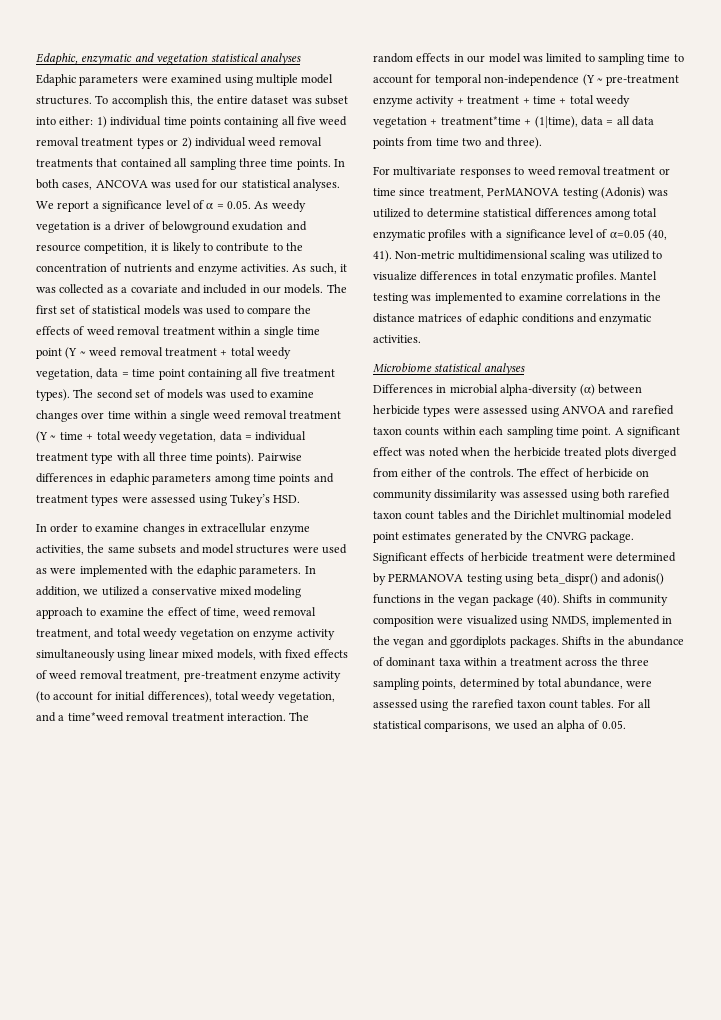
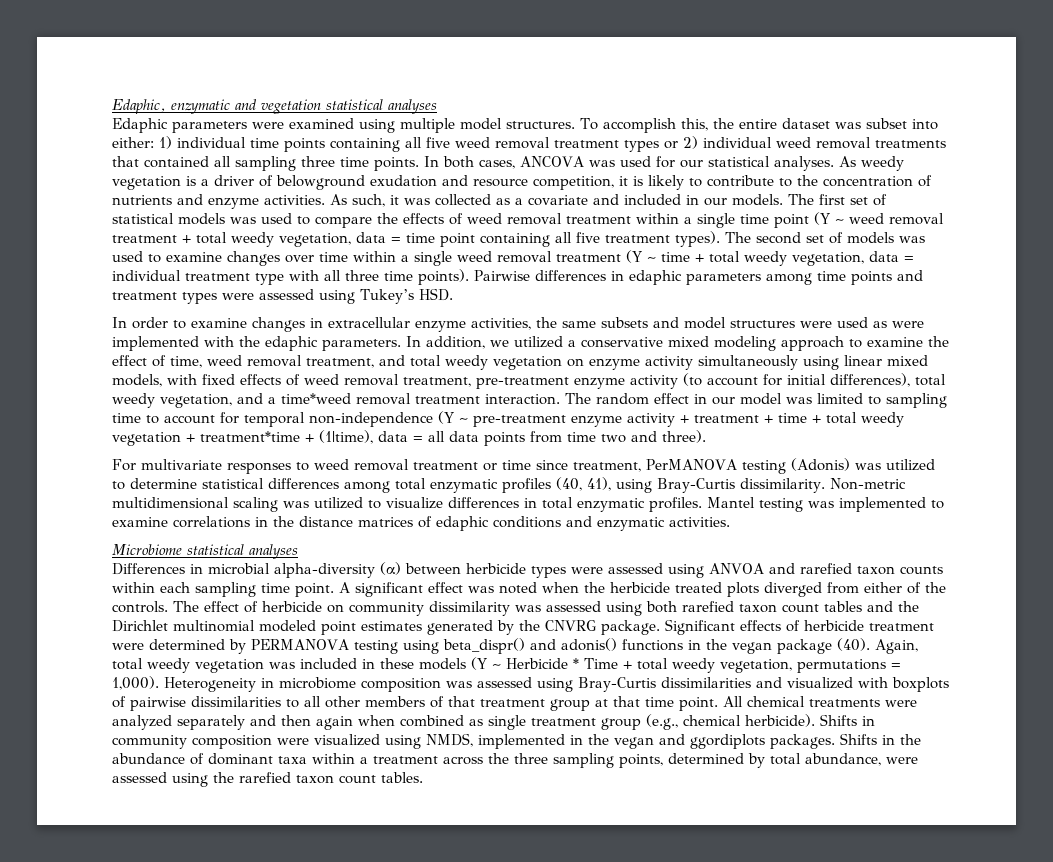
- We report a significance level of α = 0.05. As weedy vegetation is a driver of belowground exudation and resource competition, it is likely to contribute to the concentration of nutrients and enzyme activities.
+ As weedy vegetation is a driver of belowground exudation and resource competition, it is likely to contribute to the concentration of nutrients and enzyme activities.
- The random effects in our model was limited to sampling time to account for temporal non-independence (Y ~ pre-treatment enzyme activity + treatment + time + total weedy vegetation + treatment*time + (1|time), data = all data points from time two and three).
+ The random effect in our model was limited to sampling time to account for temporal non-independence (Y ~ pre-treatment enzyme activity + treatment + time + total weedy vegetation + treatment*time + (1|time), data = all data points from time two and three).
- For multivariate responses to weed removal treatment or time since treatment, PerMANOVA testing (Adonis) was utilized to determine statistical differences among total enzymatic profiles with a significance level of α=0.05 (40, 41).
+ For multivariate responses to weed removal treatment or time since treatment, PerMANOVA testing (Adonis) was utilized to determine statistical differences among total enzymatic profiles (40, 41), using Bray-Curtis dissimilarity.
+ Again, total weedy vegetation was included in these models (Y ~ Herbicide * Time + total weedy vegetation, permutations = 1,000). Heterogeneity in microbiome composition was assessed using Bray-Curtis dissimilarities and visualized with boxplots of pairwise dissimilarities to all other members of that treatment group at that time point. All chemical treatments were analyzed separately and then again when combined as single treatment group (e.g., chemical herbicide).
- For all statistical comparisons, we used an alpha of 0.05.

